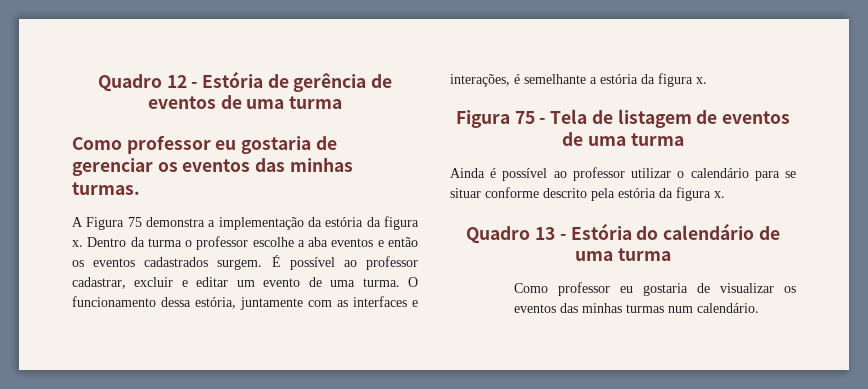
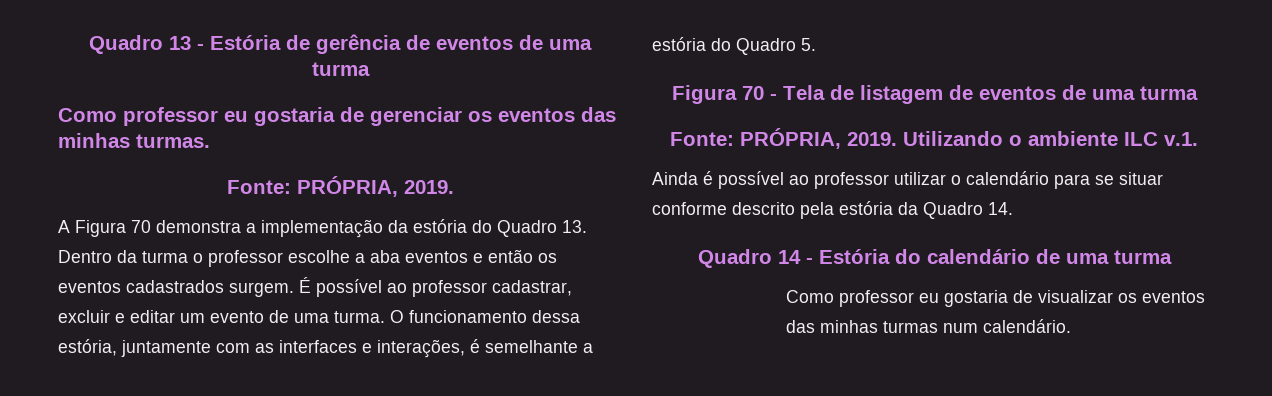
- Quadro 12 - Estória de gerência de eventos de uma turma
+ Quadro 13 - Estória de gerência de eventos de uma turma
  Como professor eu gostaria de gerenciar os eventos das minhas turmas.
+ Fonte: PRÓPRIA, 2019.
- A Figura 75 demonstra a implementação da estória da figura x. Dentro da turma o professor escolhe a aba eventos e então os eventos cadastrados surgem.
+ A Figura 70 demonstra a implementação da estória do Quadro 13. Dentro da turma o professor escolhe a aba eventos e então os eventos cadastrados surgem.
- O funcionamento dessa estória, juntamente com as interfaces e interações, é semelhante a estória da figura x.
- Figura 75 - Tela de listagem de eventos de uma turma
+ O funcionamento dessa estória, juntamente com as interfaces e interações, é semelhante a estória do Quadro 5.
+ Figura 70 - Tela de listagem de eventos de uma turma
+ Fonte: PRÓPRIA, 2019. Utilizando o ambiente ILC v.1.
- Ainda é possível ao professor utilizar o calendário para se situar conforme descrito pela estória da figura x.
- Quadro 13 - Estória do calendário de uma turma
+ Ainda é possível ao professor utilizar o calendário para se situar conforme descrito pela estória da Quadro 14.
+ Quadro 14 - Estória do calendário de uma turma

